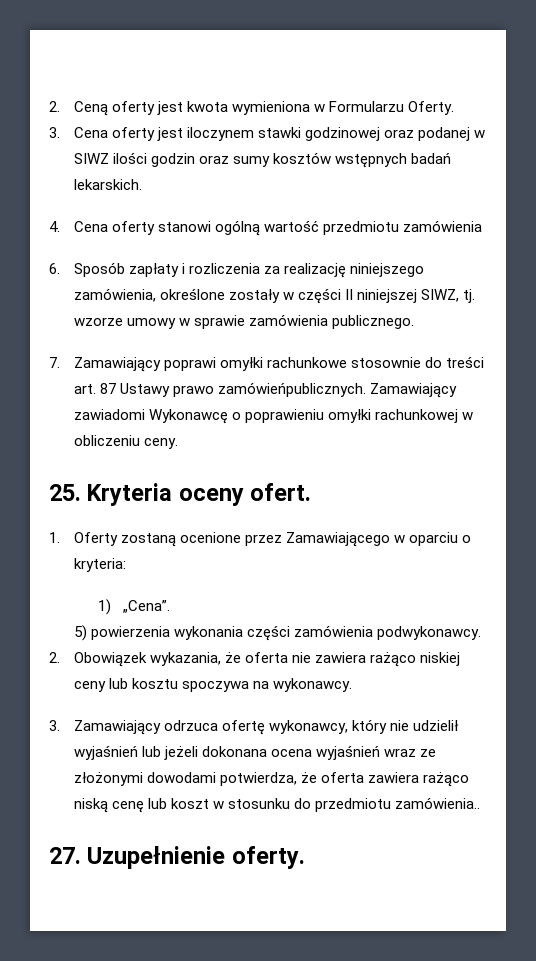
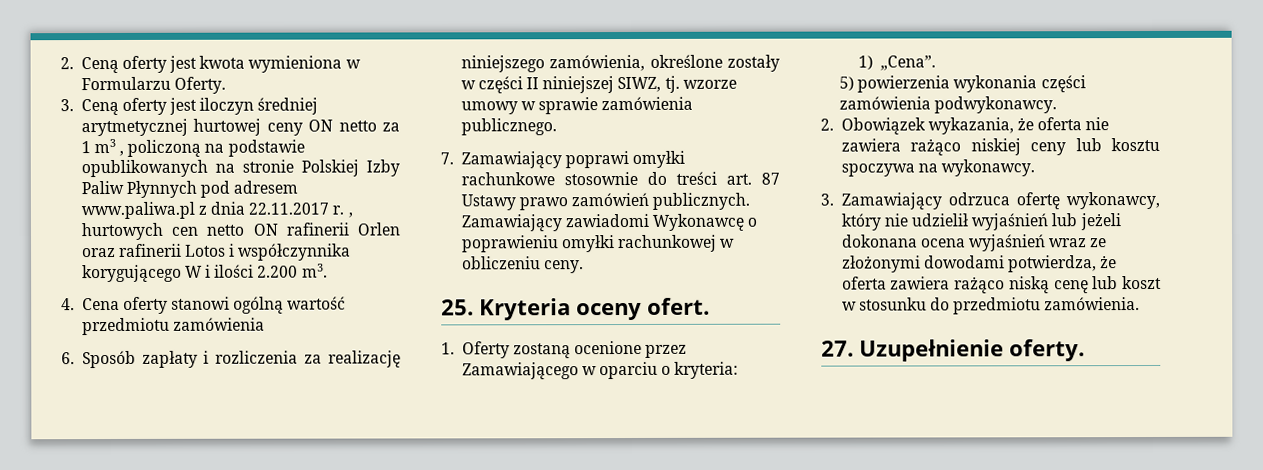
- 3. Cena oferty jest iloczynem stawki godzinowej oraz podanej w SIWZ ilości godzin oraz sumy kosztów wstępnych badań lekarskich.
+ 3. Ceną oferty jest iloczyn średniej arytmetycznej hurtowej ceny ON netto za 1 m3 , policzoną na podstawie opublikowanych na stronie Polskiej Izby Paliw Płynnych pod adresem www.paliwa.pl z dnia 22.11.2017 r. , hurtowych cen netto ON rafinerii Orlen oraz rafinerii Lotos i współczynnika korygującego W i ilości 2.200 m3.
- 7. Zamawiający poprawi omyłki rachunkowe stosownie do treści art. 87 Ustawy prawo zamówieńpublicznych.
+ 7. Zamawiający poprawi omyłki rachunkowe stosownie do treści art. 87 Ustawy prawo zamówień publicznych.
- 3. Zamawiający odrzuca ofertę wykonawcy, który nie udzielił wyjaśnień lub jeżeli dokonana ocena wyjaśnień wraz ze złożonymi dowodami potwierdza, że oferta zawiera rażąco niską cenę lub koszt w stosunku do przedmiotu zamówienia..
+ 3. Zamawiający odrzuca ofertę wykonawcy, który nie udzielił wyjaśnień lub jeżeli dokonana ocena wyjaśnień wraz ze złożonymi dowodami potwierdza, że oferta zawiera rażąco niską cenę lub koszt w stosunku do przedmiotu zamówienia.

